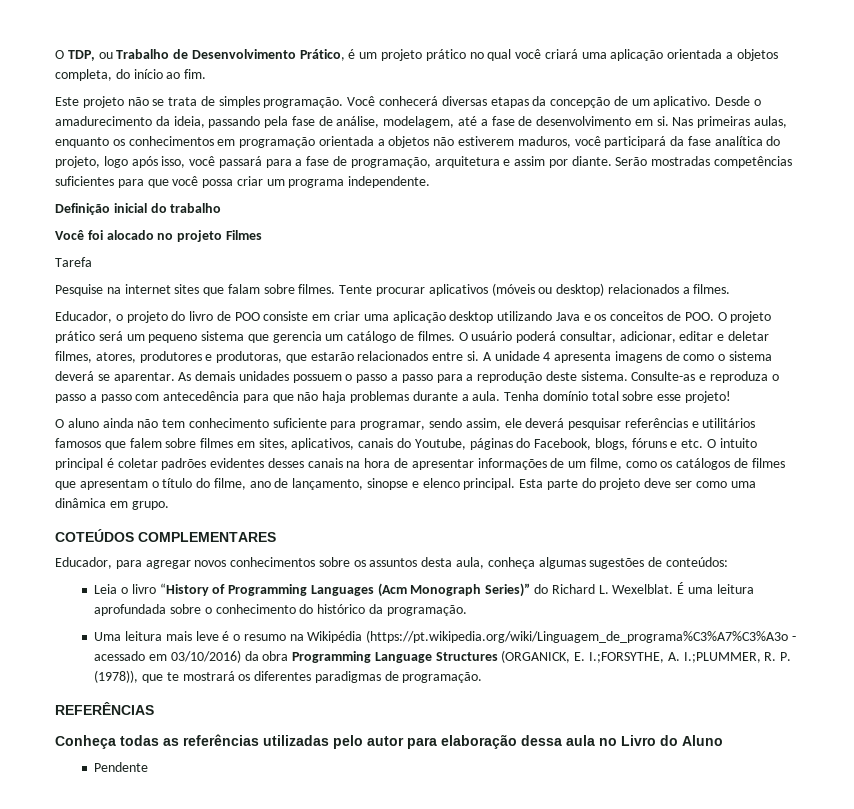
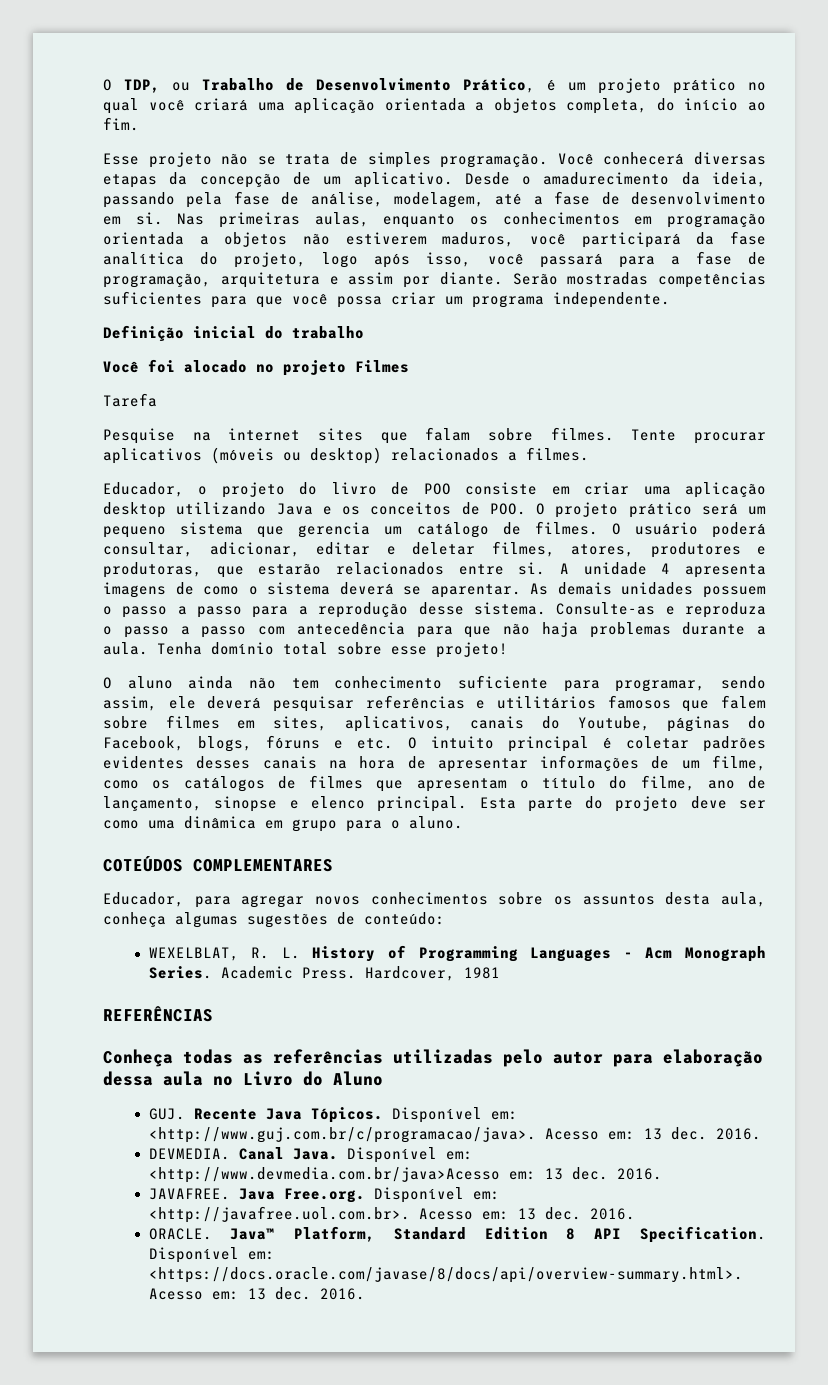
- Este projeto não se trata de simples programação.
+ Esse projeto não se trata de simples programação.
- As demais unidades possuem o passo a passo para a reprodução deste sistema.
+ As demais unidades possuem o passo a passo para a reprodução desse sistema.
- Esta parte do projeto deve ser como uma dinâmica em grupo.
+ Esta parte do projeto deve ser como uma dinâmica em grupo para o aluno.
- Educador, para agregar novos conhecimentos sobre os assuntos desta aula, conheça algumas sugestões de conteúdos:
- Leia o livro “History of Programming Languages (Acm Monograph Series)” do Richard L. Wexelblat. É uma leitura aprofundada sobre o conhecimento do histórico da programação.
- Uma leitura mais leve é o resumo na Wikipédia (https://pt.wikipedia.org/wiki/Linguagem_de_programa%C3%A7%C3%A3o - acessado em 03/10/2016) da obra Programming Language Structures (ORGANICK, E. I.;FORSYTHE, A. I.;PLUMMER, R. P. (1978)), que te mostrará os diferentes paradigmas de programação.
+ Educador, para agregar novos conhecimentos sobre os assuntos desta aula, conheça algumas sugestões de conteúdo:
+ WEXELBLAT, R. L. History of Programming Languages - Acm Monograph Series. Academic Press. Hardcover, 1981
- Pendente
+ GUJ. Recente Java Tópicos. Disponível em: <http://www.guj.com.br/c/programacao/java>. Acesso em: 13 dec. 2016.
+ DEVMEDIA. Canal Java. Disponível em: <http://www.devmedia.com.br/java>Acesso em: 13 dec. 2016.
+ JAVAFREE. Java Free.org. Disponível em: <http://javafree.uol.com.br>. Acesso em: 13 dec. 2016.
+ ORACLE. Java™ Platform, Standard Edition 8 API Specification. Disponível em: <https://docs.oracle.com/javase/8/docs/api/overview-summary.html>. Acesso em: 13 dec. 2016.

